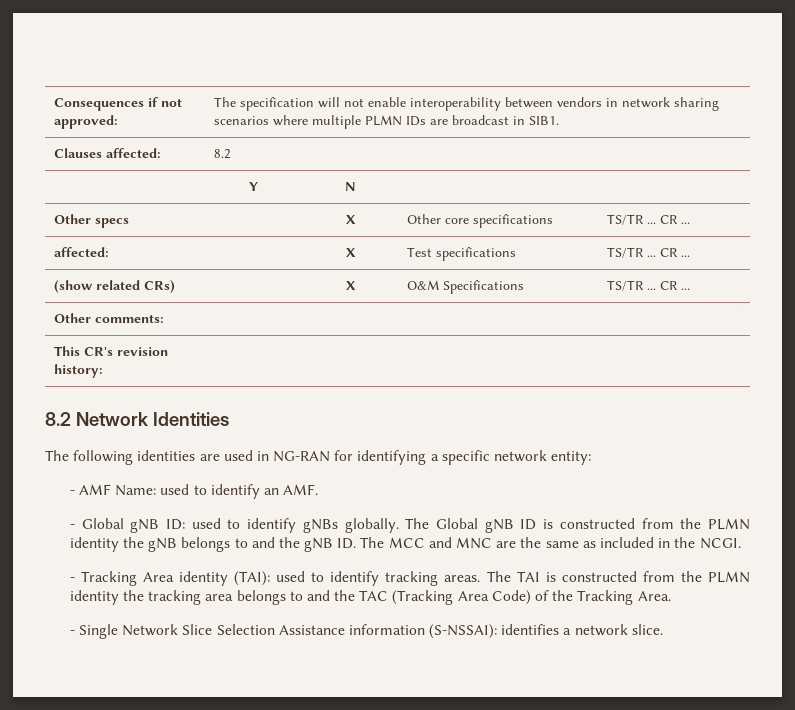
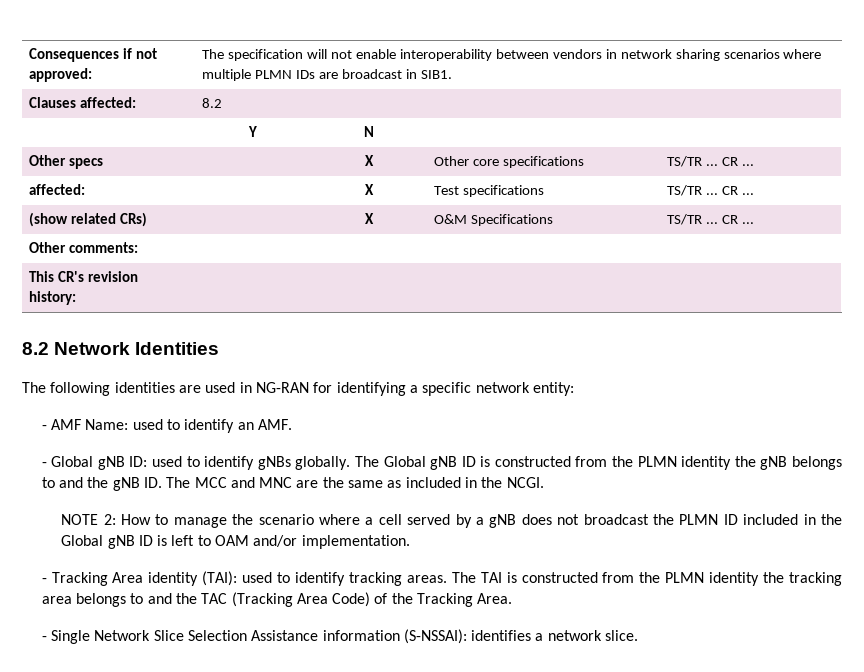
+ NOTE 2: How to manage the scenario where a cell served by a gNB does not broadcast the PLMN ID included in the Global gNB ID is left to OAM and/or implementation.

